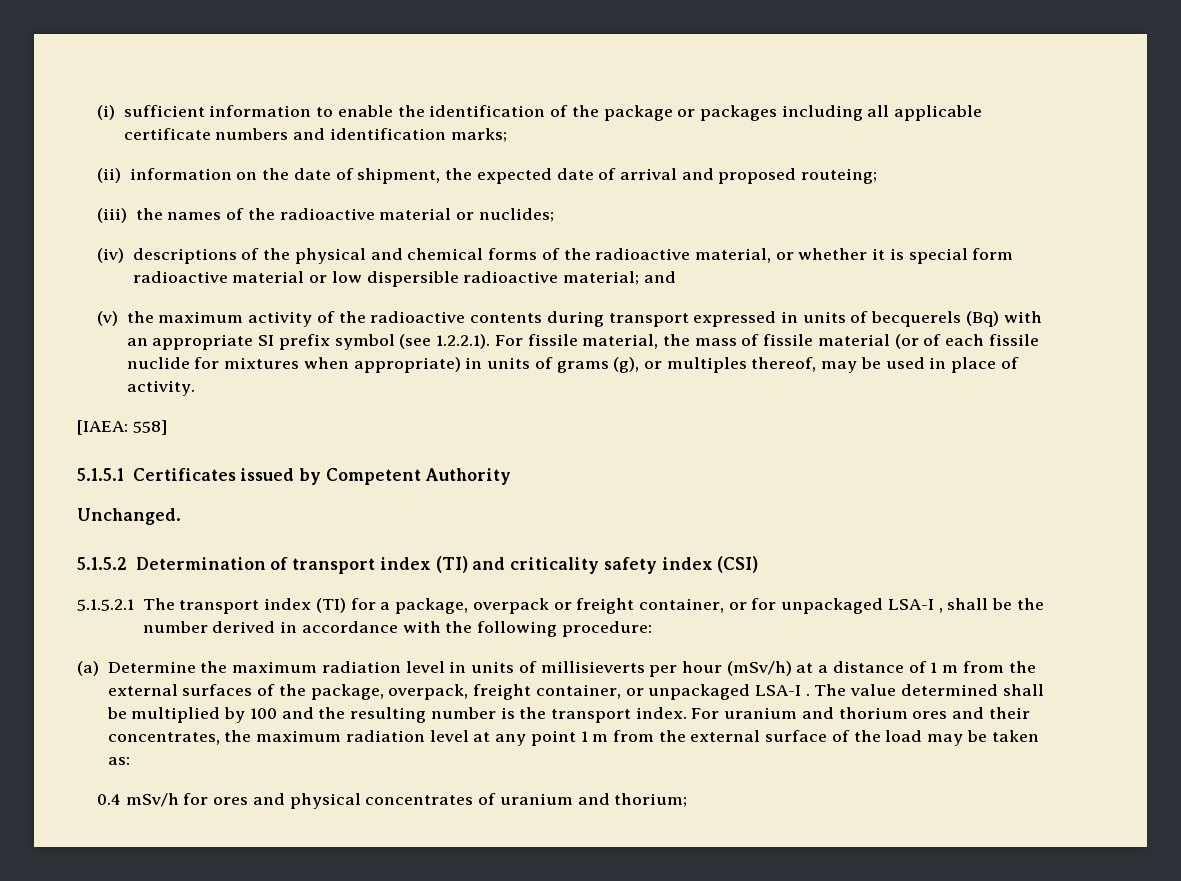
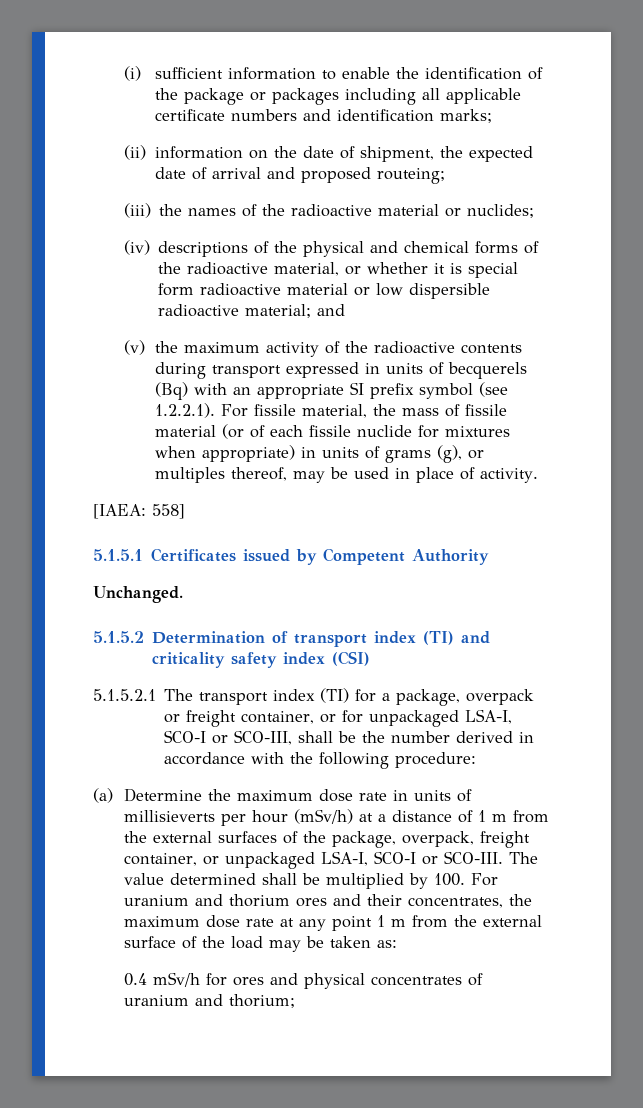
- 5.1.5.2.1 The transport index (TI) for a package, overpack or freight container, or for unpackaged LSA-I , shall be the number derived in accordance with the following procedure:
+ 5.1.5.2.1 The transport index (TI) for a package, overpack or freight container, or for unpackaged LSA-I, SCO-I or SCO-III, shall be the number derived in accordance with the following procedure:
- (a) Determine the maximum radiation level in units of millisieverts per hour (mSv/h) at a distance of 1 m from the external surfaces of the package, overpack, freight container, or unpackaged LSA-I .
+ (a) Determine the maximum dose rate in units of millisieverts per hour (mSv/h) at a distance of 1 m from the external surfaces of the package, overpack, freight container, or unpackaged LSA-I, SCO-I or SCO-III.
- The value determined shall be multiplied by 100 and the resulting number is the transport index. For uranium and thorium ores and their concentrates, the maximum radiation level at any point 1 m from the external surface of the load may be taken as:
+ The value determined shall be multiplied by 100. For uranium and thorium ores and their concentrates, the maximum dose rate at any point 1 m from the external surface of the load may be taken as:

